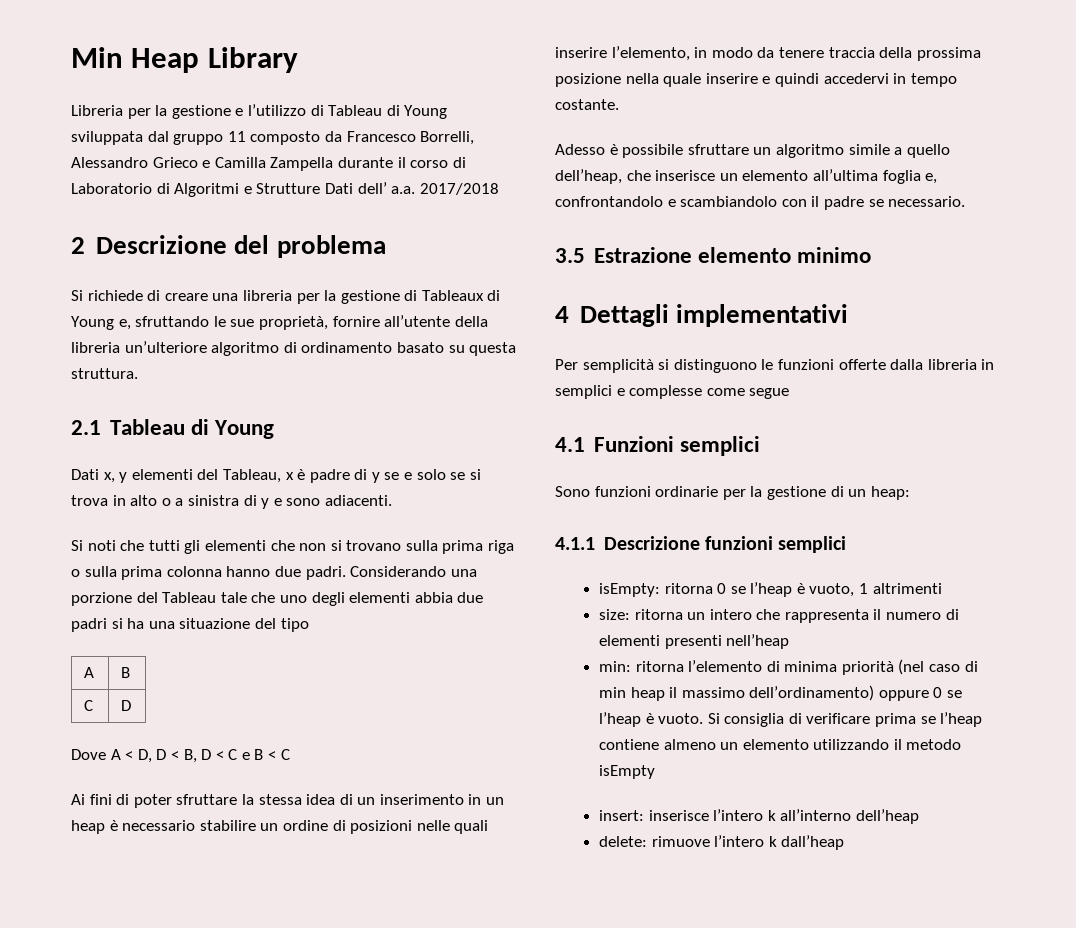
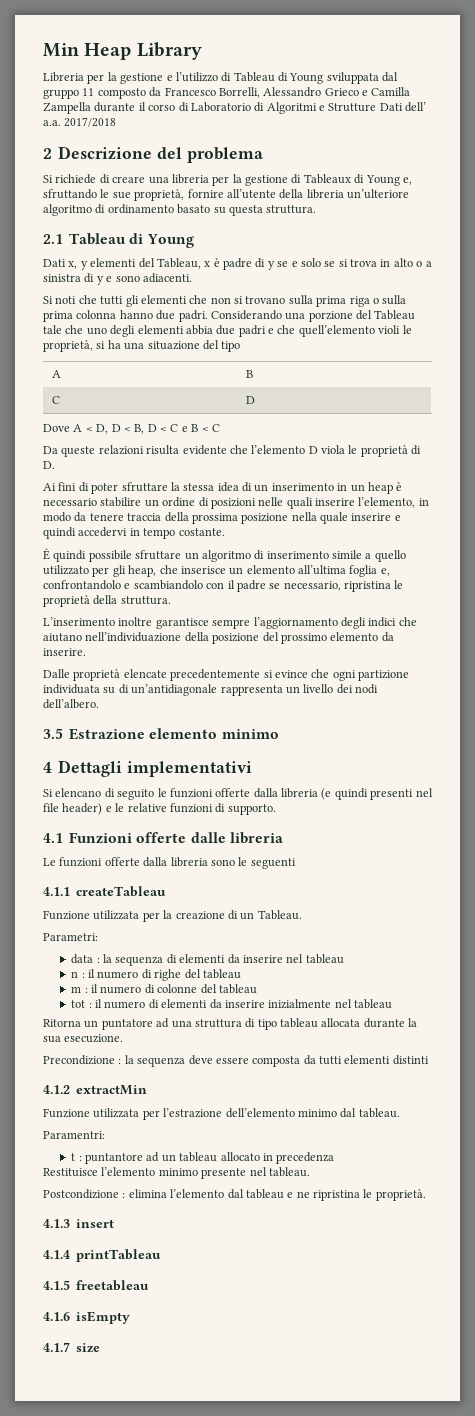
- Considerando una porzione del Tableau tale che uno degli elementi abbia due padri si ha una situazione del tipo
+ Considerando una porzione del Tableau tale che uno degli elementi abbia due padri e che quell’elemento violi le proprietà, si ha una situazione del tipo
+ Da queste relazioni risulta evidente che l’elemento D viola le proprietà di D.
- Adesso è possibile sfruttare un algoritmo simile a quello dell’heap, che inserisce un elemento all’ultima foglia e, confrontandolo e scambiandolo con il padre se necessario.
+ È quindi possibile sfruttare un algoritmo di inserimento simile a quello utilizzato per gli heap, che inserisce un elemento all’ultima foglia e, confrontandolo e scambiandolo con il padre se necessario, ripristina le proprietà della struttura.
+ L’inserimento inoltre garantisce sempre l’aggiornamento degli indici che aiutano nell’individuazione della posizione del prossimo elemento da inserire.
+ Dalle proprietà elencate precedentemente si evince che ogni partizione individuata su di un’antidiagonale rappresenta un livello dei nodi dell’albero.
- Per semplicità si distinguono le funzioni offerte dalla libreria in semplici e complesse come segue
- 4.1 Funzioni semplici
- Sono funzioni ordinarie per la gestione di un heap:
- 4.1.1 Descrizione funzioni semplici
- isEmpty: ritorna 0 se l’heap è vuoto, 1 altrimenti
- size: ritorna un intero che rappresenta il numero di elementi presenti nell’heap
- min: ritorna l’elemento di minima priorità (nel caso di min heap il massimo dell’ordinamento) oppure 0 se l’heap è vuoto. Si consiglia di verificare prima se l’heap contiene almeno un elemento utilizzando il metodo isEmpty
- insert: inserisce l’intero k all’interno dell’heap
- delete: rimuove l’intero k dall’heap
+ Si elencano di seguito le funzioni offerte dalla libreria (e quindi presenti nel file header) e le relative funzioni di supporto.
+ 4.1 Funzioni offerte dalle libreria
+ Le funzioni offerte dalla libreria sono le seguenti
+ 4.1.1 createTableau
+ Funzione utilizzata per la creazione di un Tableau.
+ Parametri:
+ data : la sequenza di elementi da inserire nel tableau
+ n : il numero di righe del tableau
+ m : il numero di colonne del tableau
+ tot : il numero di elementi da inserire inizialmente nel tableau
+ Ritorna un puntatore ad una struttura di tipo tableau allocata durante la sua esecuzione.
+ Precondizione : la sequenza deve essere composta da tutti elementi distinti
+ 4.1.2 extractMin
+ Funzione utilizzata per l’estrazione dell’elemento minimo dal tableau.
+ Paramentri:
+ t : puntantore ad un tableau allocato in precedenza
+ Restituisce l’elemento minimo presente nel tableau.
+ Postcondizione : elimina l’elemento dal tableau e ne ripristina le proprietà.
+ 4.1.3 insert
+ 4.1.4 printTableau
+ 4.1.5 freetableau
+ 4.1.6 isEmpty
+ 4.1.7 size

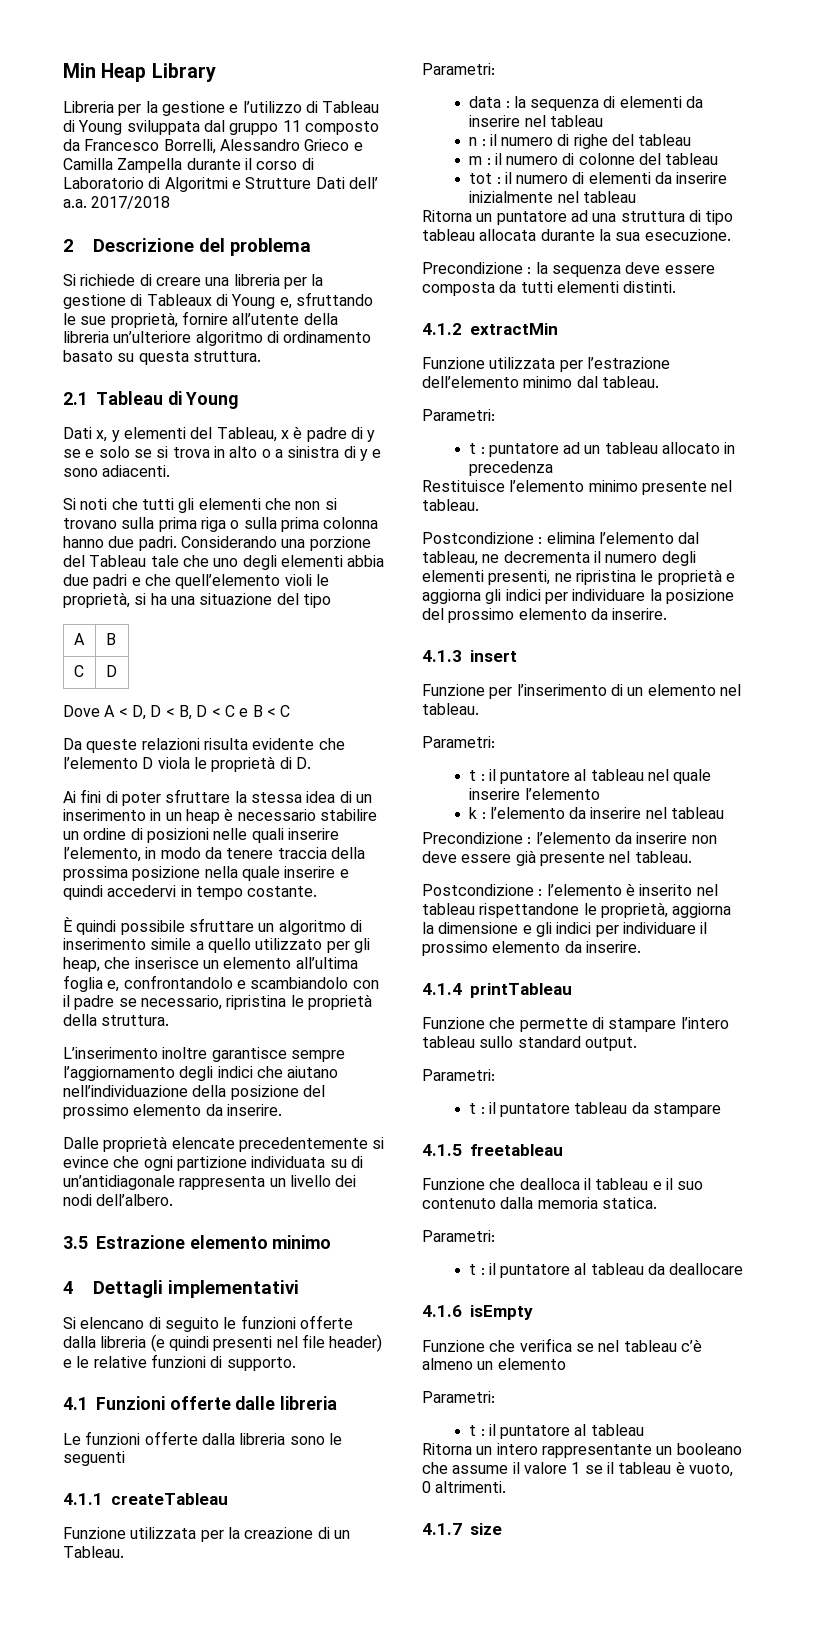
- Precondizione : la sequenza deve essere composta da tutti elementi distinti
+ Precondizione : la sequenza deve essere composta da tutti elementi distinti.
  Funzione utilizzata per l’estrazione dell’elemento minimo dal tableau.
- Paramentri:
- t : puntantore ad un tableau allocato in precedenza
+ Parametri:
+ t : puntatore ad un tableau allocato in precedenza
- Postcondizione : elimina l’elemento dal tableau e ne ripristina le proprietà.
+ Postcondizione : elimina l’elemento dal tableau, ne decrementa il numero degli elementi presenti, ne ripristina le proprietà e aggiorna gli indici per individuare la posizione del prossimo elemento da inserire.
  4.1.3 insert
+ Funzione per l’inserimento di un elemento nel tableau.
+ Parametri:
+ t : il puntatore al tableau nel quale inserire l’elemento
+ k : l’elemento da inserire nel tableau
+ Precondizione : l’elemento da inserire non deve essere già presente nel tableau.
+ Postcondizione : l’elemento è inserito nel tableau rispettandone le proprietà, aggiorna la dimensione e gli indici per individuare il prossimo elemento da inserire.
  4.1.4 printTableau
+ Funzione che permette di stampare l’intero tableau sullo standard output.
+ Parametri:
+ t : il puntatore tableau da stampare
  4.1.5 freetableau
+ Funzione che dealloca il tableau e il suo contenuto dalla memoria statica.
+ Parametri:
+ t : il puntatore al tableau da deallocare
  4.1.6 isEmpty
+ Funzione che verifica se nel tableau c’è almeno un elemento
+ Parametri:
+ t : il puntatore al tableau
+ Ritorna un intero rappresentante un booleano che assume il valore 1 se il tableau è vuoto, 0 altrimenti.

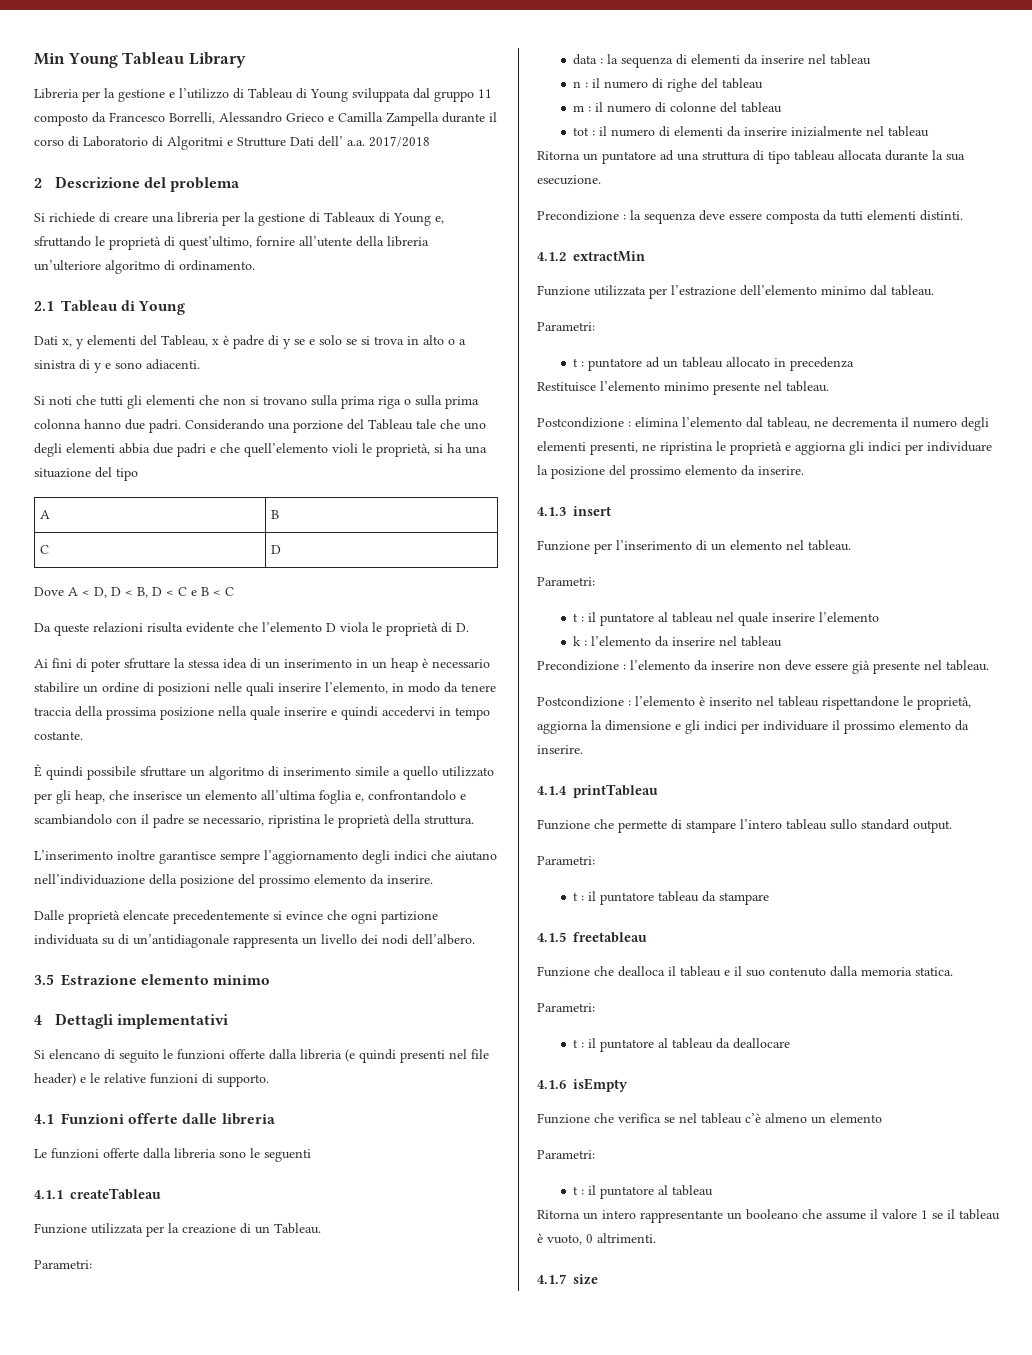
- Min Heap Library
+ Min Young Tableau Library
- Si richiede di creare una libreria per la gestione di Tableaux di Young e, sfruttando le sue proprietà, fornire all’utente della libreria un’ulteriore algoritmo di ordinamento basato su questa struttura.
+ Si richiede di creare una libreria per la gestione di Tableaux di Young e, sfruttando le proprietà di quest’ultimo, fornire all’utente della libreria un’ulteriore algoritmo di ordinamento.

